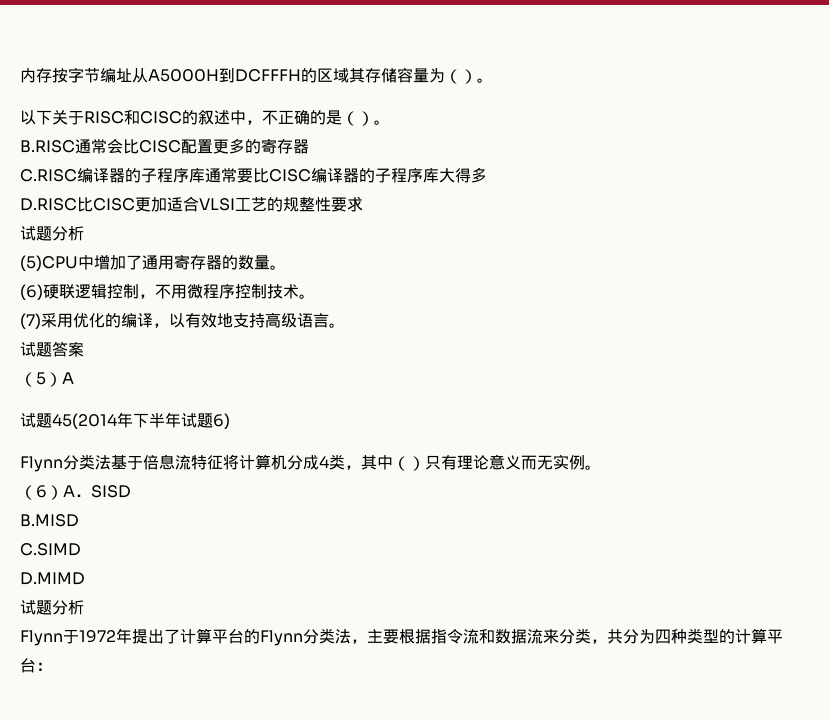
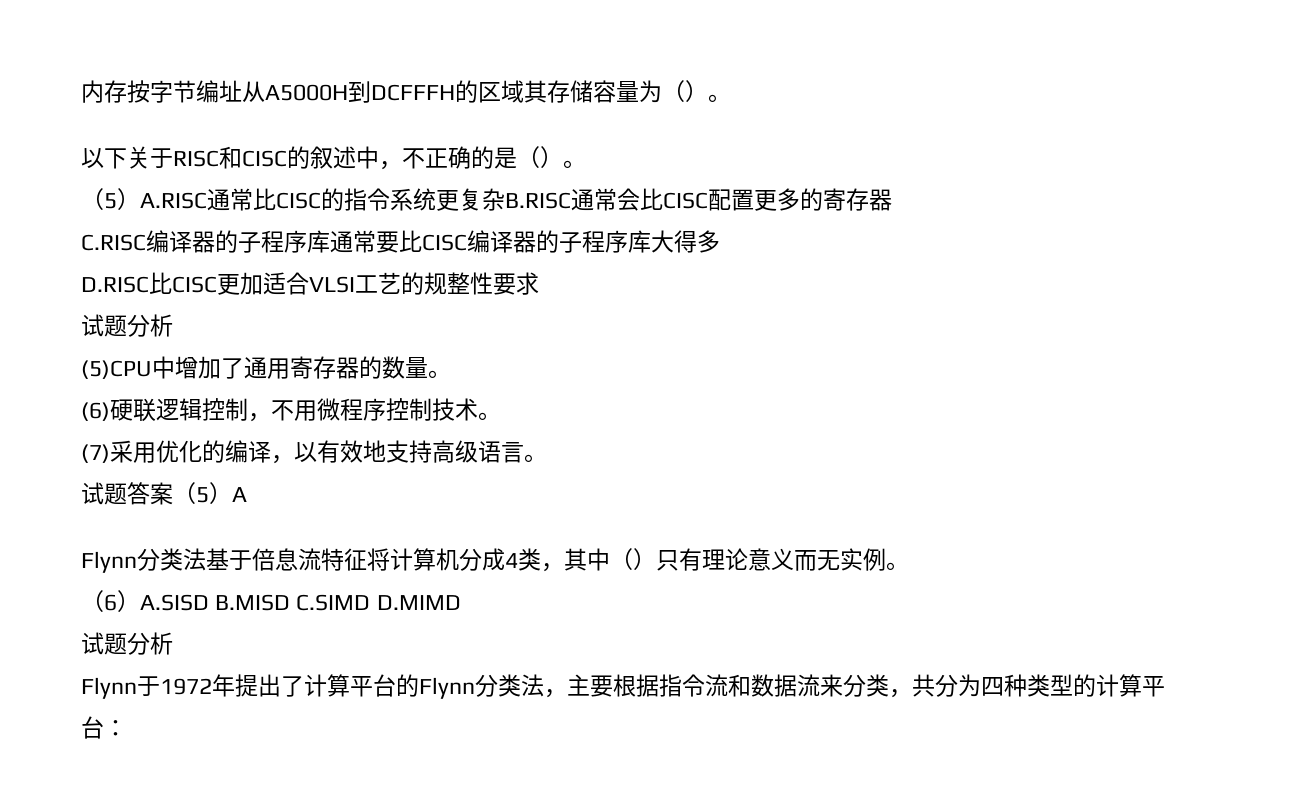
- B.RISC通常会比CISC配置更多的寄存器
+ （5）A.RISC通常比CISC的指令系统更复杂B.RISC通常会比CISC配置更多的寄存器
- 试题答案
- （5）A
+ 试题答案（5）A
- 试题45(2014年下半年试题6)
- （6）A．SISD
- B.MISD
- C.SIMD
- D.MIMD
+ （6）A.SISD B.MISD C.SIMD D.MIMD

